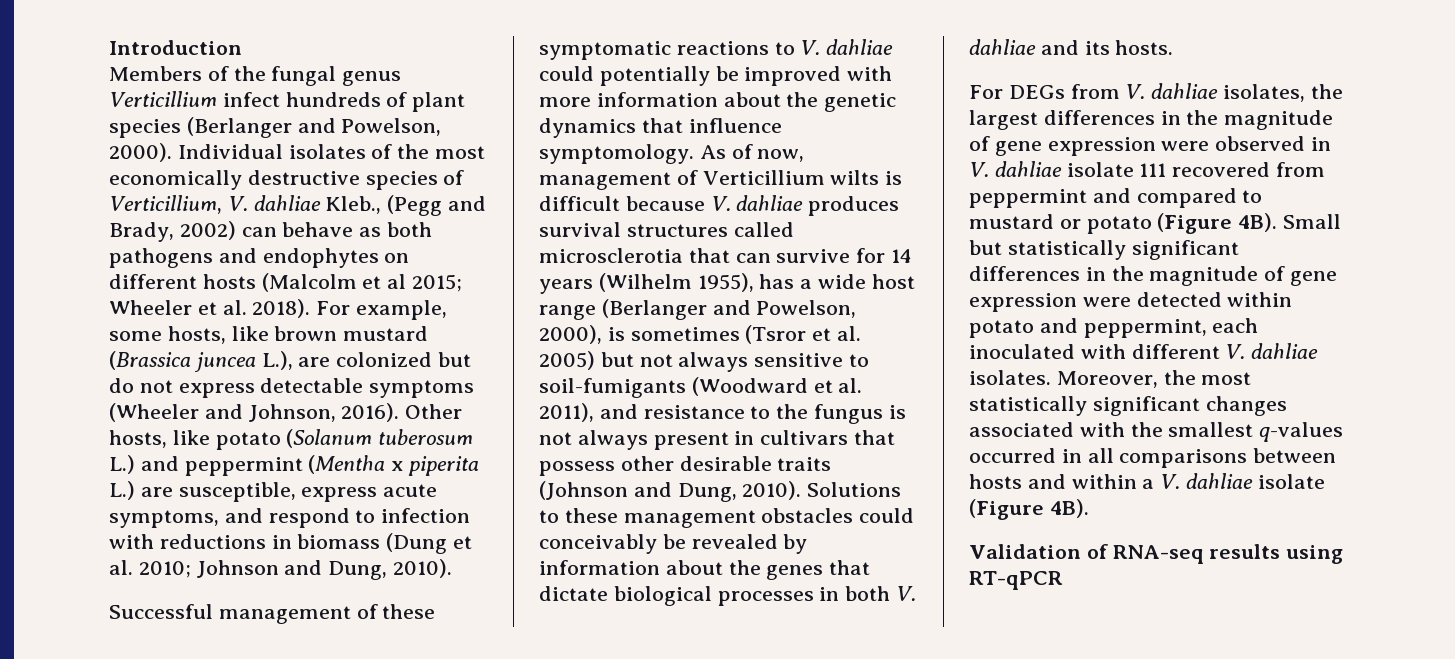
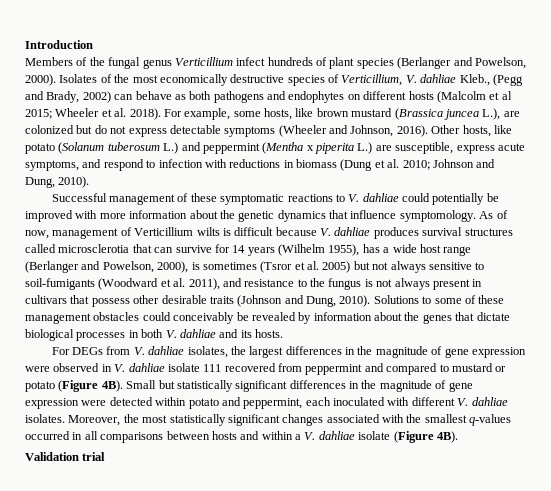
- Individual isolates of the most economically destructive species of Verticillium, V. dahliae Kleb., (Pegg and Brady, 2002) can behave as both pathogens and endophytes on different hosts (Malcolm et al 2015; Wheeler et al. 2018).
+ Isolates of the most economically destructive species of Verticillium, V. dahliae Kleb., (Pegg and Brady, 2002) can behave as both pathogens and endophytes on different hosts (Malcolm et al 2015; Wheeler et al. 2018).
- Solutions to these management obstacles could conceivably be revealed by information about the genes that dictate biological processes in both V. dahliae and its hosts.
+ Solutions to some of these management obstacles could conceivably be revealed by information about the genes that dictate biological processes in both V. dahliae and its hosts.
- Validation of RNA-seq results using RT-qPCR
+ Validation trial

